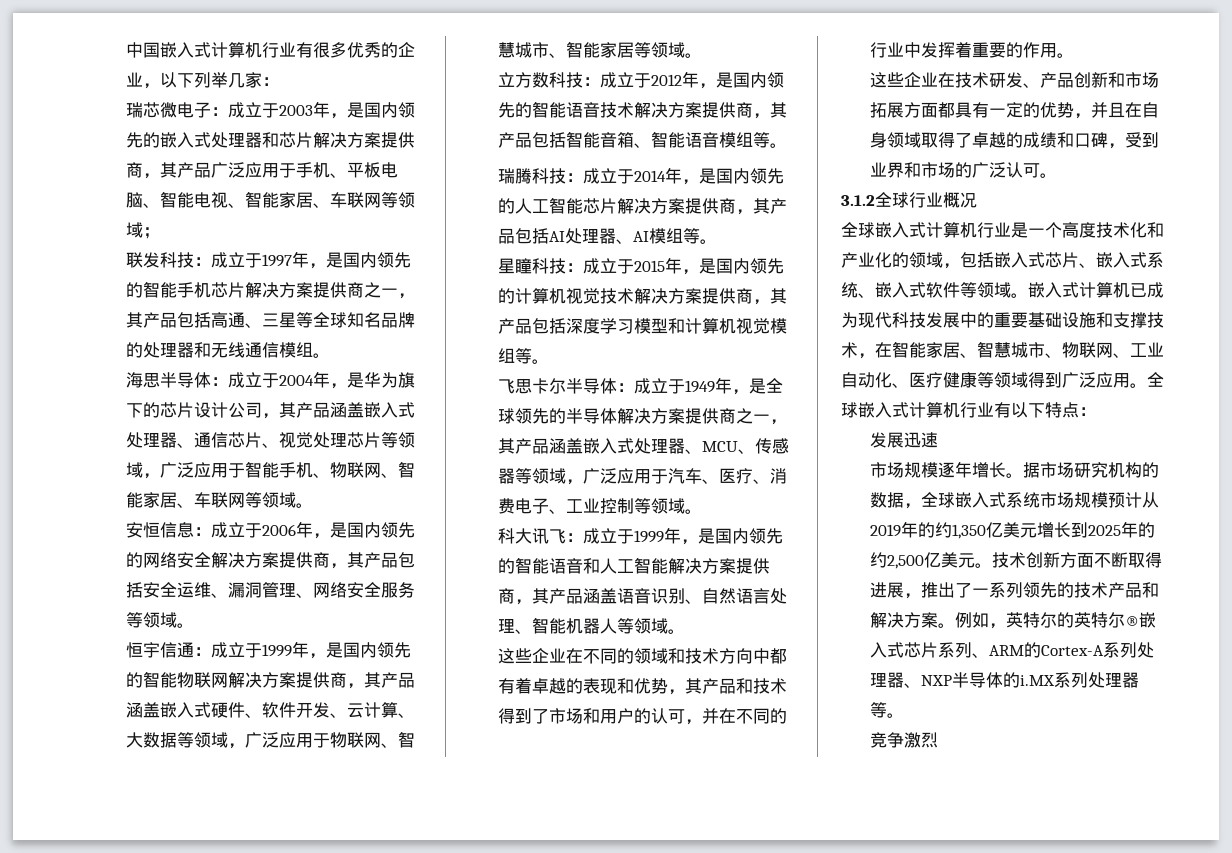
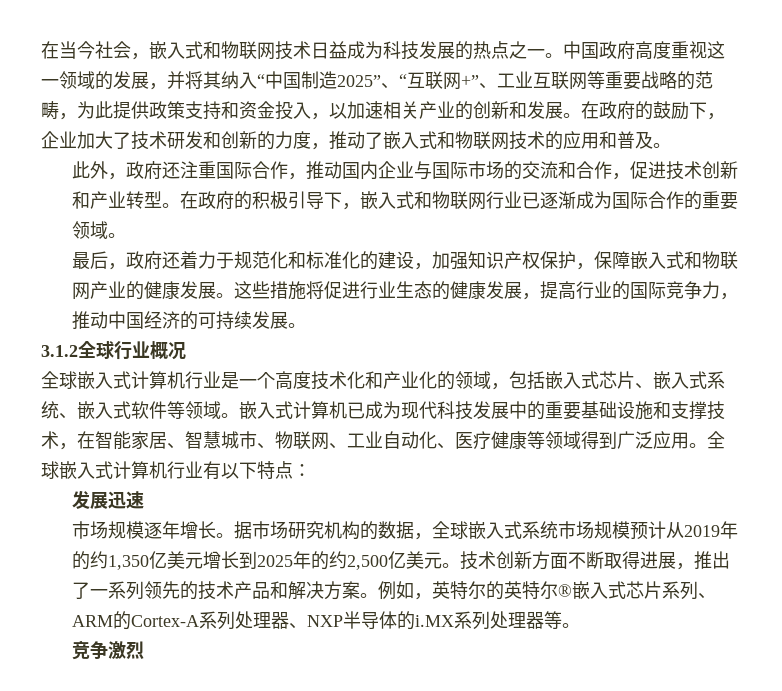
- 中国嵌入式计算机行业有很多优秀的企业，以下列举几家：
- 瑞芯微电子：成立于2003年，是国内领先的嵌入式处理器和芯片解决方案提供商，其产品广泛应用于手机、平板电脑、智能电视、智能家居、车联网等领域；
- 联发科技：成立于1997年，是国内领先的智能手机芯片解决方案提供商之一，其产品包括高通、三星等全球知名品牌的处理器和无线通信模组。
- 海思半导体：成立于2004年，是华为旗下的芯片设计公司，其产品涵盖嵌入式处理器、通信芯片、视觉处理芯片等领域，广泛应用于智能手机、物联网、智能家居、车联网等领域。
- 安恒信息：成立于2006年，是国内领先的网络安全解决方案提供商，其产品包括安全运维、漏洞管理、网络安全服务等领域。
- 恒宇信通：成立于1999年，是国内领先的智能物联网解决方案提供商，其产品涵盖嵌入式硬件、软件开发、云计算、大数据等领域，广泛应用于物联网、智慧城市、智能家居等领域。
- 立方数科技：成立于2012年，是国内领先的智能语音技术解决方案提供商，其产品包括智能音箱、智能语音模组等。
- 瑞腾科技：成立于2014年，是国内领先的人工智能芯片解决方案提供商，其产品包括AI处理器、AI模组等。
- 星瞳科技：成立于2015年，是国内领先的计算机视觉技术解决方案提供商，其产品包括深度学习模型和计算机视觉模组等。
- 飞思卡尔半导体：成立于1949年，是全球领先的半导体解决方案提供商之一，其产品涵盖嵌入式处理器、MCU、传感器等领域，广泛应用于汽车、医疗、消费电子、工业控制等领域。
- 科大讯飞：成立于1999年，是国内领先的智能语音和人工智能解决方案提供商，其产品涵盖语音识别、自然语言处理、智能机器人等领域。
- 这些企业在不同的领域和技术方向中都有着卓越的表现和优势，其产品和技术得到了市场和用户的认可，并在不同的行业中发挥着重要的作用。
- 这些企业在技术研发、产品创新和市场拓展方面都具有一定的优势，并且在自身领域取得了卓越的成绩和口碑，受到业界和市场的广泛认可。
+ 在当今社会，嵌入式和物联网技术日益成为科技发展的热点之一。中国政府高度重视这一领域的发展，并将其纳入“中国制造2025”、“互联网+”、工业互联网等重要战略的范畴，为此提供政策支持和资金投入，以加速相关产业的创新和发展。在政府的鼓励下，企业加大了技术研发和创新的力度，推动了嵌入式和物联网技术的应用和普及。
+ 此外，政府还注重国际合作，推动国内企业与国际市场的交流和合作，促进技术创新和产业转型。在政府的积极引导下，嵌入式和物联网行业已逐渐成为国际合作的重要领域。
+ 最后，政府还着力于规范化和标准化的建设，加强知识产权保护，保障嵌入式和物联网产业的健康发展。这些措施将促进行业生态的健康发展，提高行业的国际竞争力，推动中国经济的可持续发展。

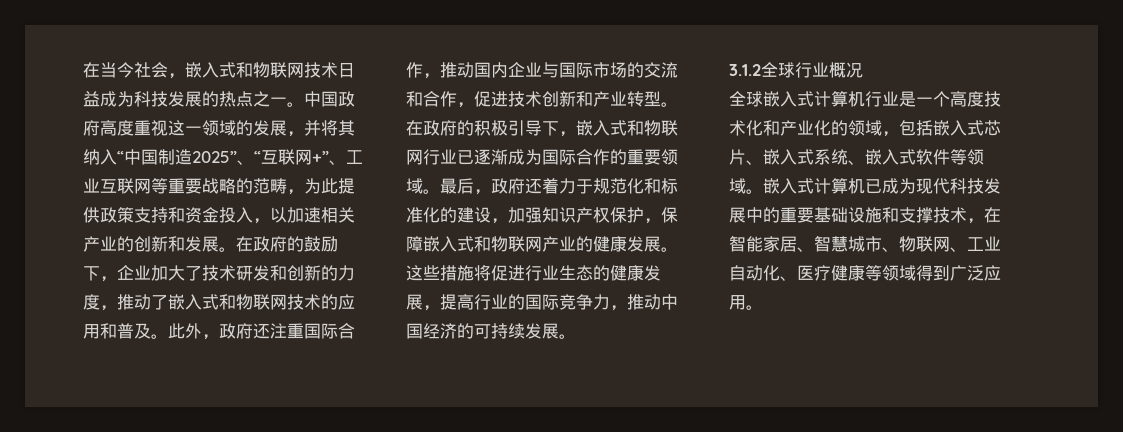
- 在政府的鼓励下，企业加大了技术研发和创新的力度，推动了嵌入式和物联网技术的应用和普及。
- 此外，政府还注重国际合作，推动国内企业与国际市场的交流和合作，促进技术创新和产业转型。
+ 在政府的鼓励下，企业加大了技术研发和创新的力度，推动了嵌入式和物联网技术的应用和普及。此外，政府还注重国际合作，推动国内企业与国际市场的交流和合作，促进技术创新和产业转型。
- 在政府的积极引导下，嵌入式和物联网行业已逐渐成为国际合作的重要领域。
- 最后，政府还着力于规范化和标准化的建设，加强知识产权保护，保障嵌入式和物联网产业的健康发展。
+ 在政府的积极引导下，嵌入式和物联网行业已逐渐成为国际合作的重要领域。最后，政府还着力于规范化和标准化的建设，加强知识产权保护，保障嵌入式和物联网产业的健康发展。
- 全球嵌入式计算机行业有以下特点：
- 发展迅速
- 市场规模逐年增长。据市场研究机构的数据，全球嵌入式系统市场规模预计从2019年的约1,350亿美元增长到2025年的约2,500亿美元。技术创新方面不断取得进展，推出了一系列领先的技术产品和解决方案。例如，英特尔的英特尔®嵌入式芯片系列、ARM的Cortex-A系列处理器、NXP半导体的i.MX系列处理器等。
- 竞争激烈

